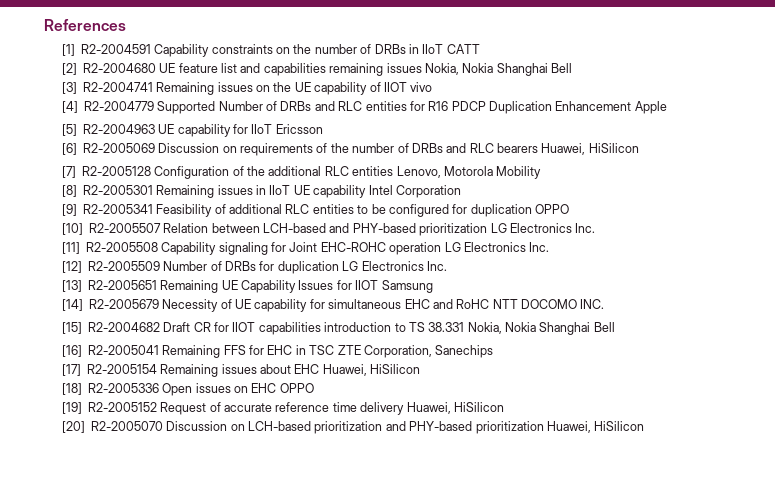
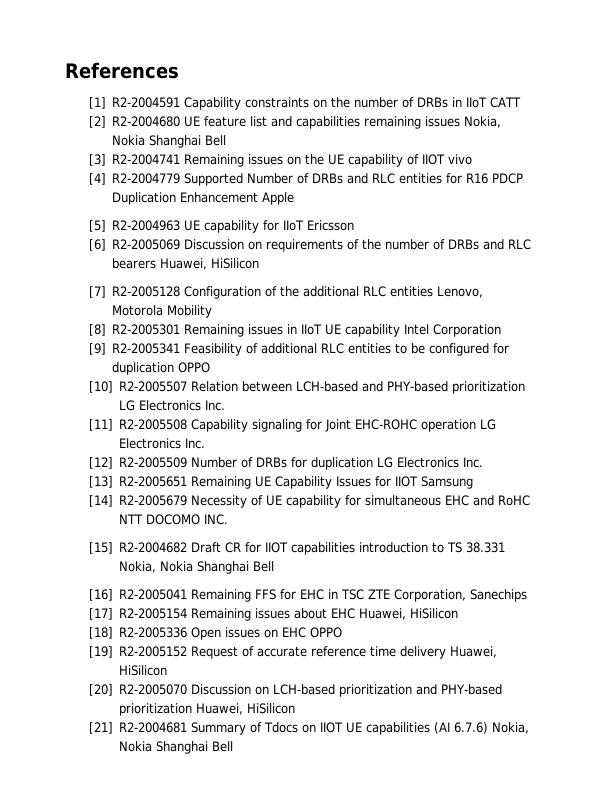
+ [21] R2-2004681 Summary of Tdocs on IIOT UE capabilities (AI 6.7.6) Nokia, Nokia Shanghai Bell

